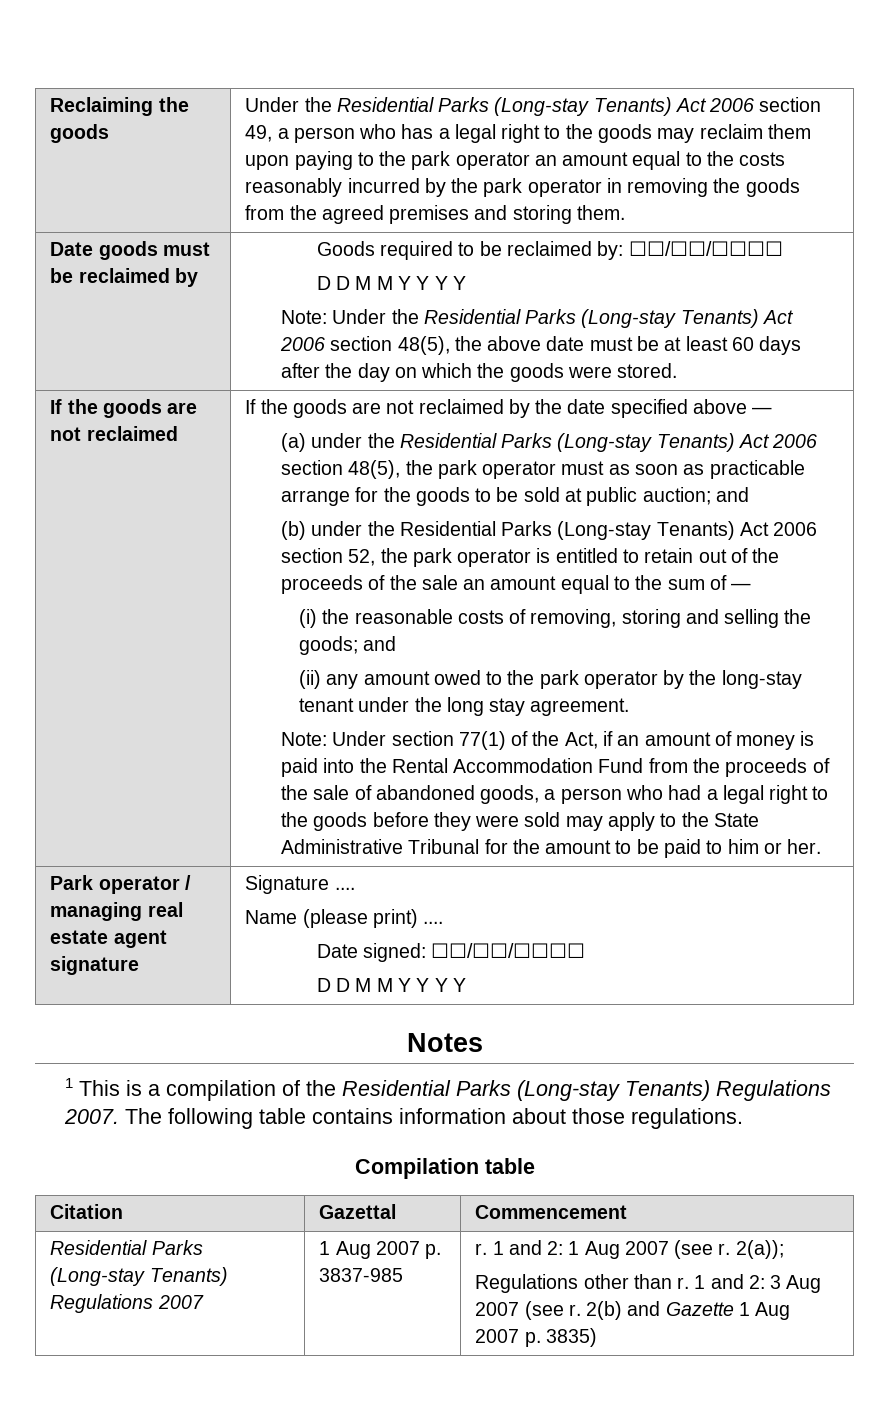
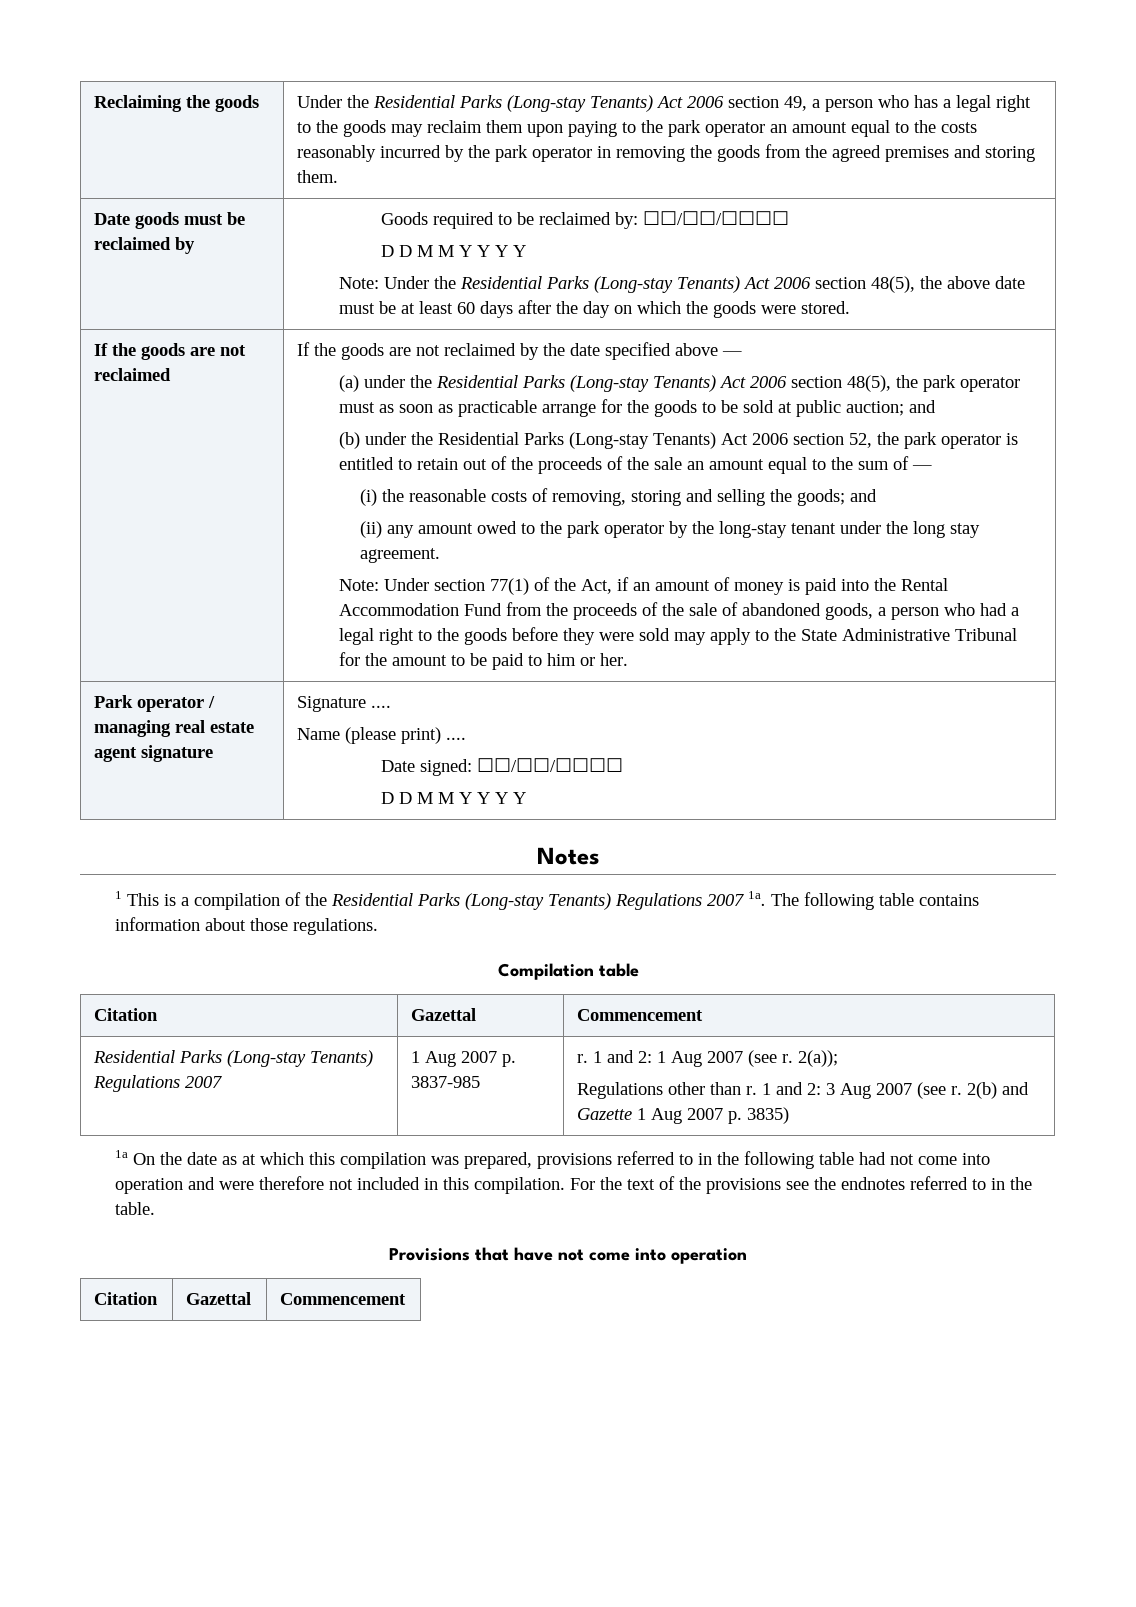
- 1 This is a compilation of the Residential Parks (Long-stay Tenants) Regulations 2007.
+ 1 This is a compilation of the Residential Parks (Long-stay Tenants) Regulations 2007 1a.
+ 1a On the date as at which this compilation was prepared, provisions referred to in the following table had not come into operation and were therefore not included in this compilation. For the text of the provisions see the endnotes referred to in the table.
+ Provisions that have not come into operation
+ Citation | Gazettal | Commencement

